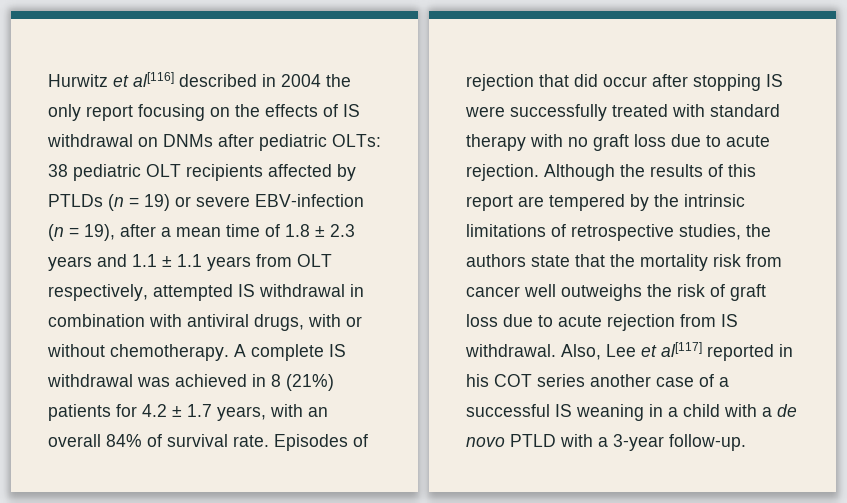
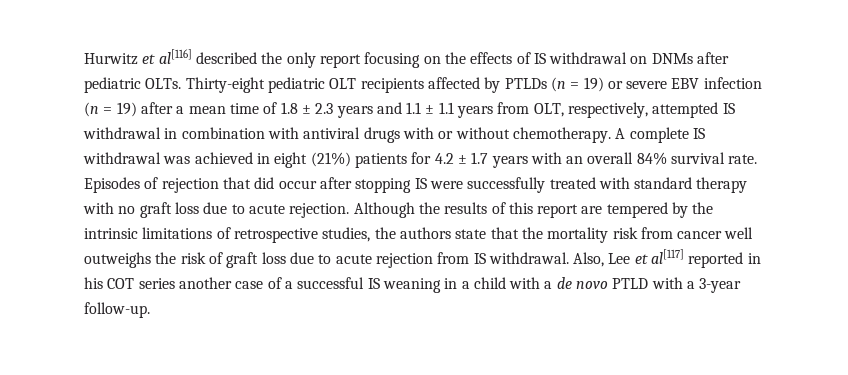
- Hurwitz et al[116] described in 2004 the only report focusing on the effects of IS withdrawal on DNMs after pediatric OLTs: 38 pediatric OLT recipients affected by PTLDs (n = 19) or severe EBV-infection (n = 19), after a mean time of 1.8 ± 2.3 years and 1.1 ± 1.1 years from OLT respectively, attempted IS withdrawal in combination with antiviral drugs, with or without chemotherapy.
+ Hurwitz et al[116] described the only report focusing on the effects of IS withdrawal on DNMs after pediatric OLTs. Thirty-eight pediatric OLT recipients affected by PTLDs (n = 19) or severe EBV infection (n = 19) after a mean time of 1.8 ± 2.3 years and 1.1 ± 1.1 years from OLT, respectively, attempted IS withdrawal in combination with antiviral drugs with or without chemotherapy.
- A complete IS withdrawal was achieved in 8 (21%) patients for 4.2 ± 1.7 years, with an overall 84% of survival rate.
+ A complete IS withdrawal was achieved in eight (21%) patients for 4.2 ± 1.7 years with an overall 84% survival rate.

